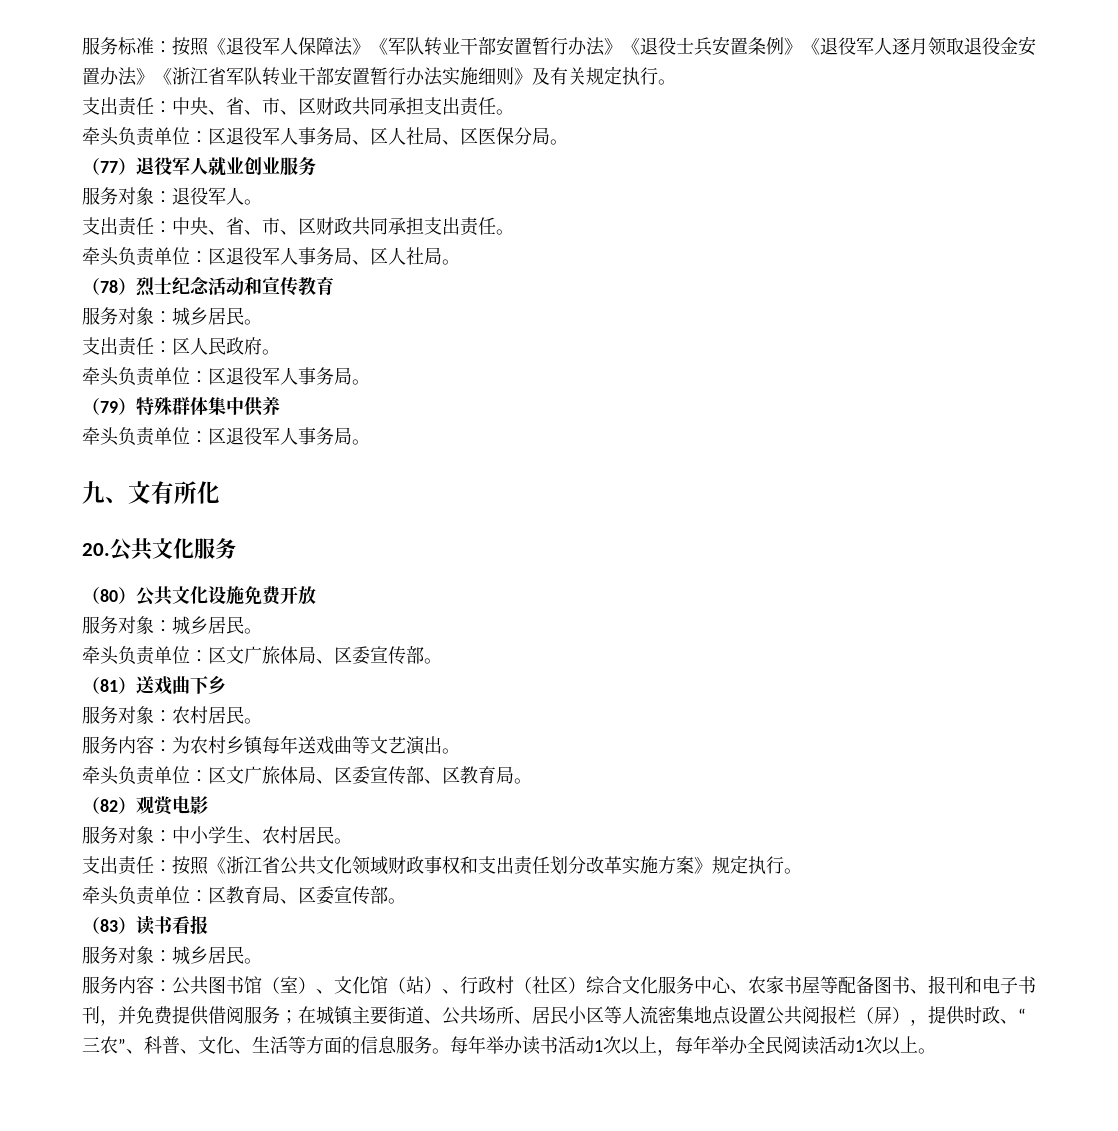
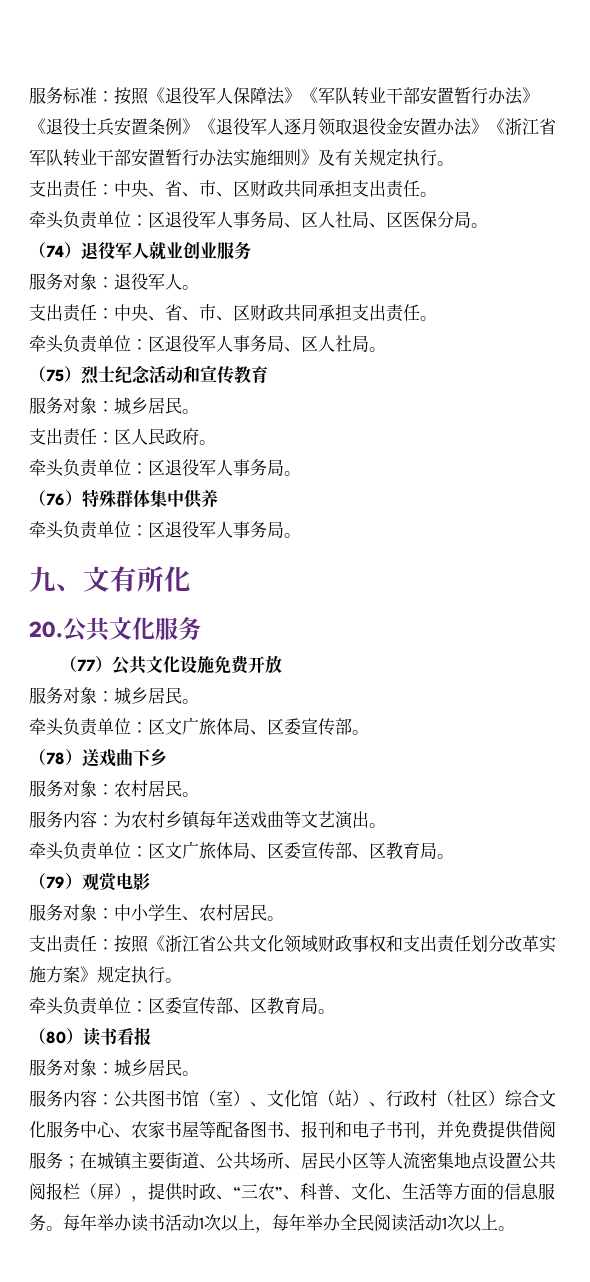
- （77）退役军人就业创业服务
+ （74）退役军人就业创业服务
- （78）烈士纪念活动和宣传教育
+ （75）烈士纪念活动和宣传教育
- （79）特殊群体集中供养
+ （76）特殊群体集中供养
- （80）公共文化设施免费开放
+ （77）公共文化设施免费开放
- （81）送戏曲下乡
+ （78）送戏曲下乡
- （82）观赏电影
+ （79）观赏电影
- 牵头负责单位：区教育局、区委宣传部。
- （83）读书看报
+ 牵头负责单位：区委宣传部、区教育局。
+ （80）读书看报

